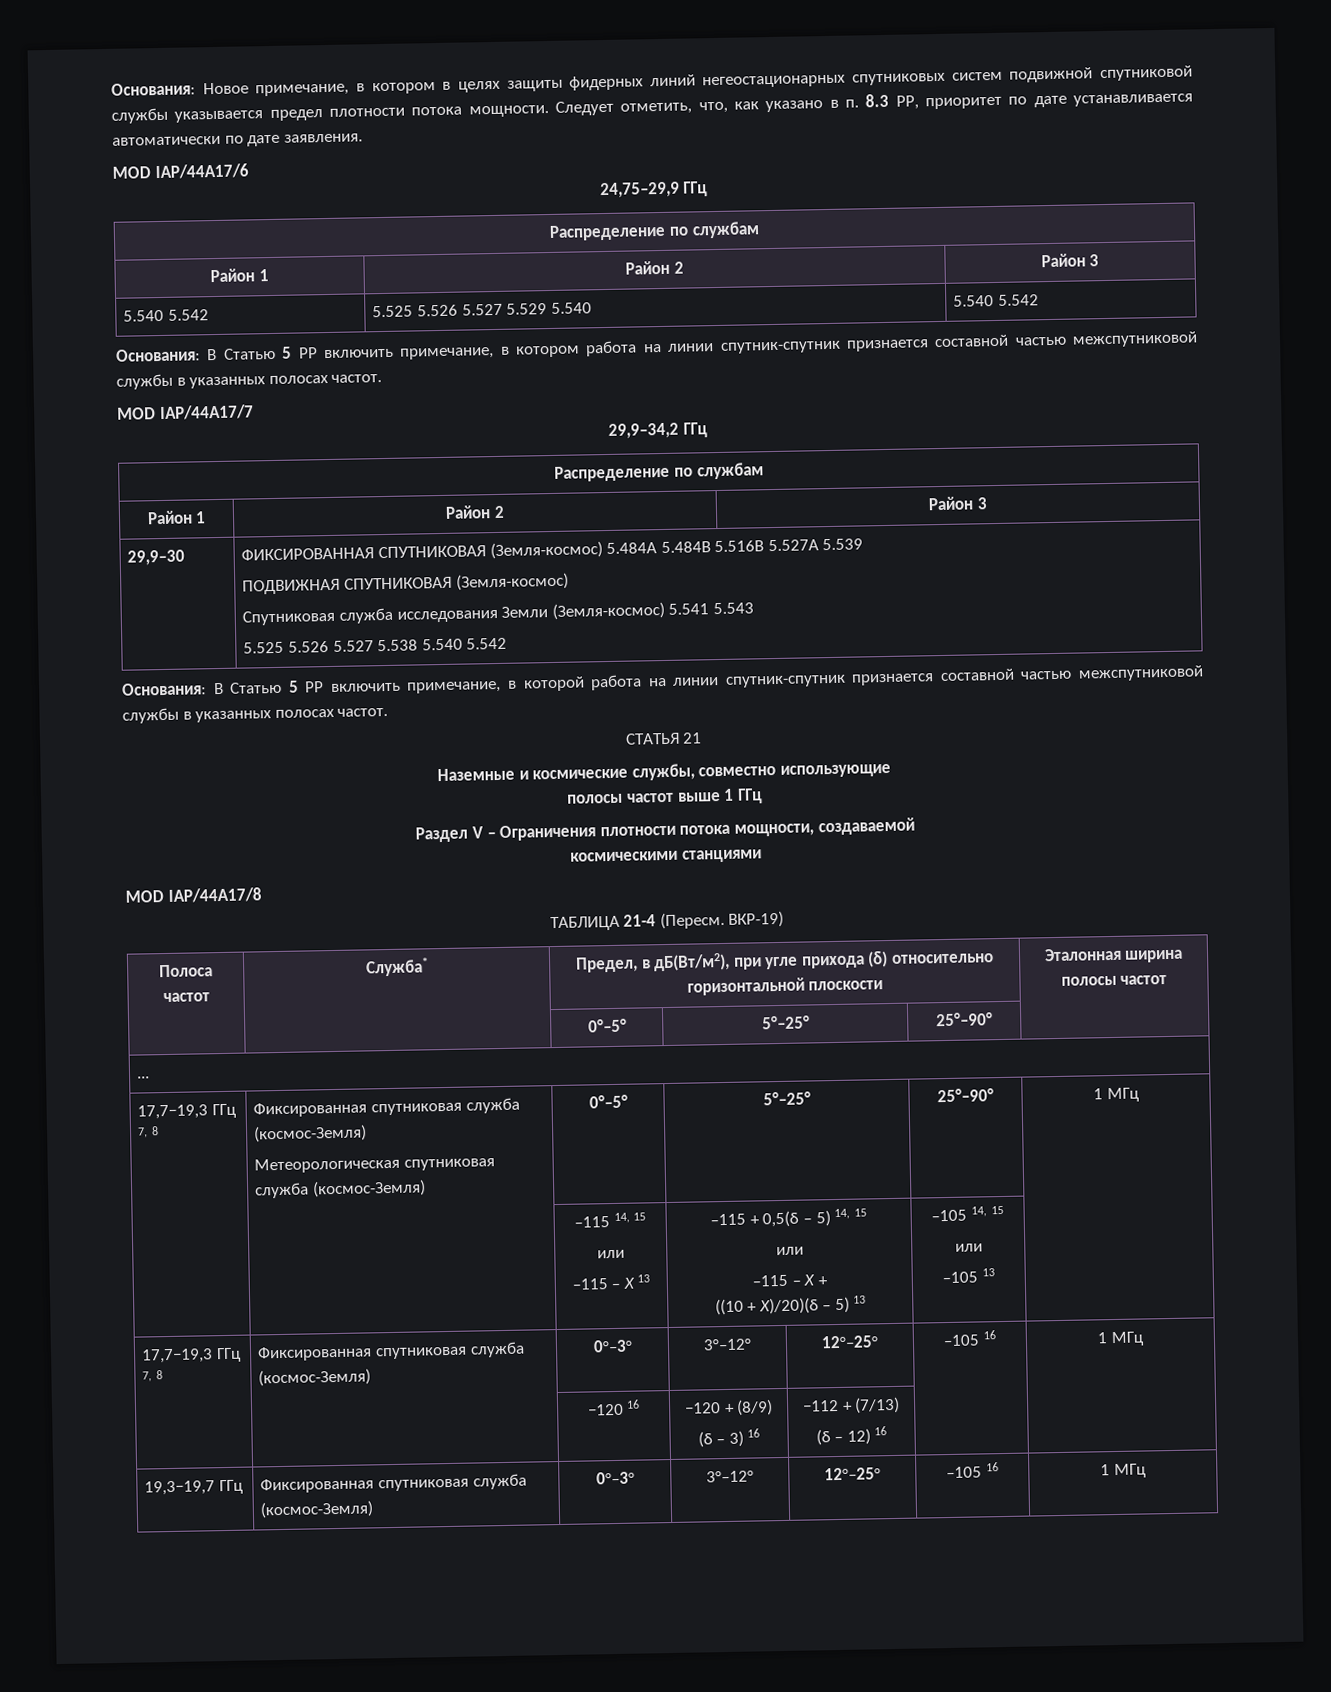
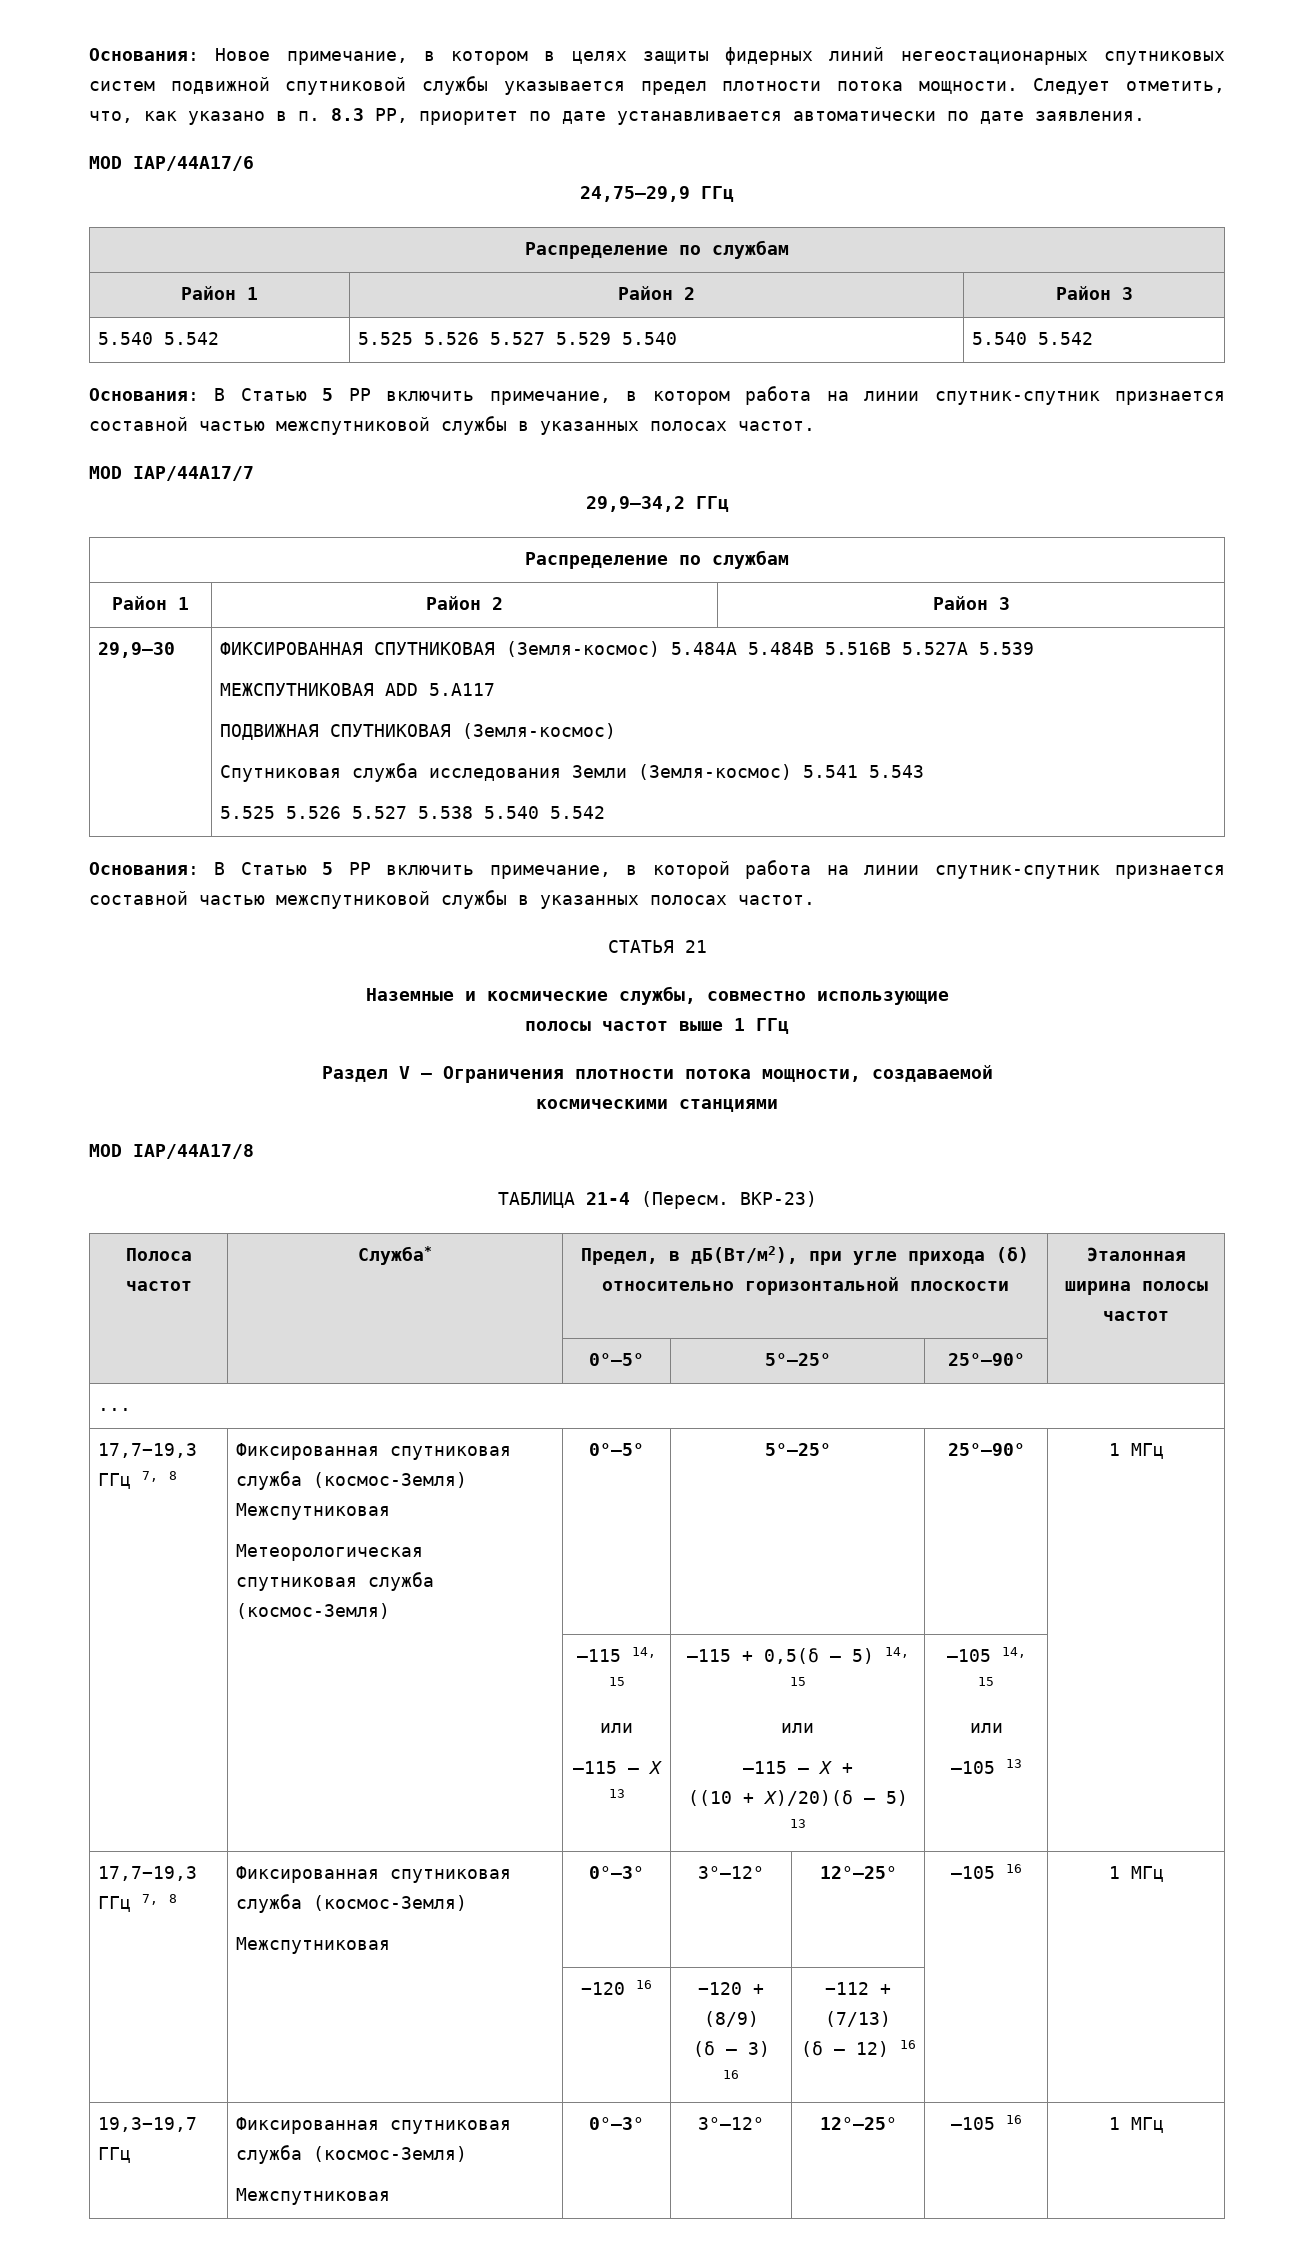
  29,9–30 | ФИКСИРОВАННАЯ СПУТНИКОВАЯ (Земля-космос) 5.484A 5.484В 5.516В 5.527А 5.539
+ МЕЖСПУТНИКОВАЯ ADD 5.A117
- ВКР-19)
+ ВКР-23)
  ...
- 17,7−19,3 ГГц 7, 8 | Фиксированная спутниковая служба (космос-Земля)
+ 17,7−19,3 ГГц 7, 8 | Фиксированная спутниковая служба (космос-Земля) Межспутниковая
  | | –115 14, 15
  или
  –115 – Х 13 | –115 + 0,5(δ – 5) 14, 15
  или
  –115 – Х +
  ((10 + Х)/20)(δ – 5) 13 | –105 14, 15
  или
  –105 13 |
- 17,7−19,3 ГГц 7, 8 | Фиксированная спутниковая служба (космос-Земля) | 0°–3° | 3°–12° | 12°–25° | –105 16 | 1 МГц
+ 17,7−19,3 ГГц 7, 8 | Фиксированная спутниковая служба (космос-Земля)
+ Межспутниковая | 0°–3° | 3°–12° | 12°–25° | –105 16 | 1 МГц
- 19,3−19,7 ГГц | Фиксированная спутниковая служба (космос-Земля) | 0°–3° | 3°–12° | 12°–25° | –105 16 | 1 МГц
+ 19,3−19,7 ГГц | Фиксированная спутниковая служба (космос-Земля)
+ Межспутниковая | 0°–3° | 3°–12° | 12°–25° | –105 16 | 1 МГц

